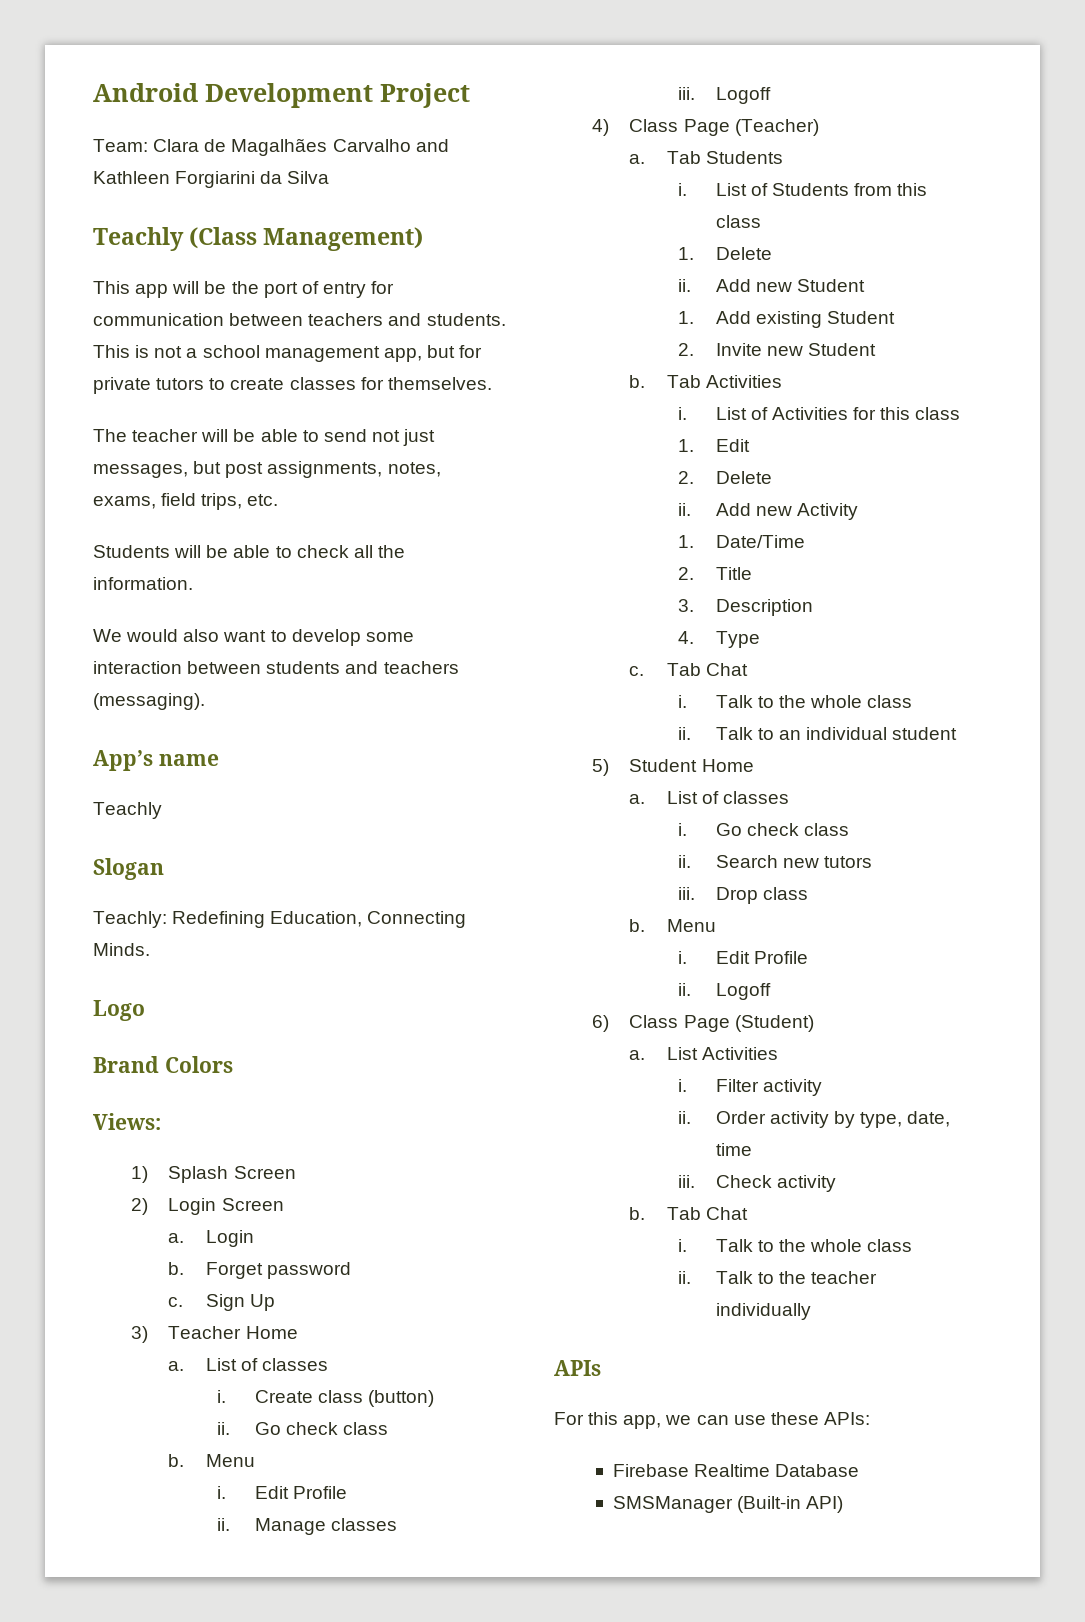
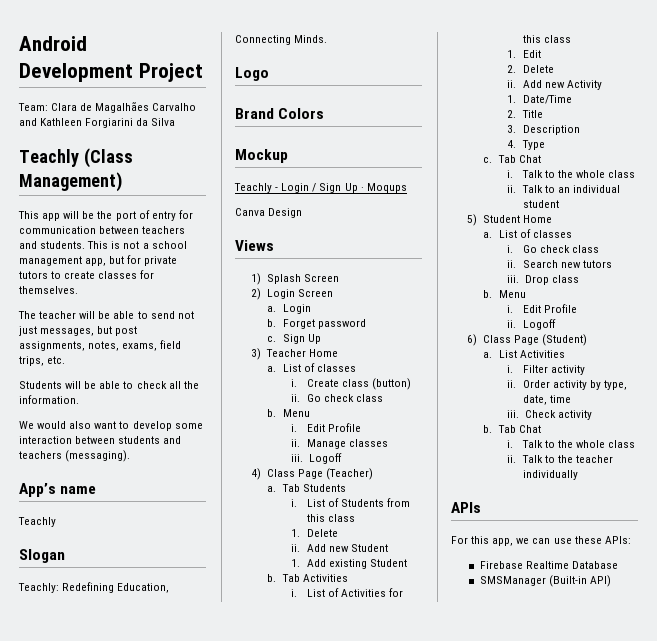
- Views:
+ Mockup
+ Teachly - Login / Sign Up · Moqups
+ Canva Design
+ Views
- 2. Invite new Student

